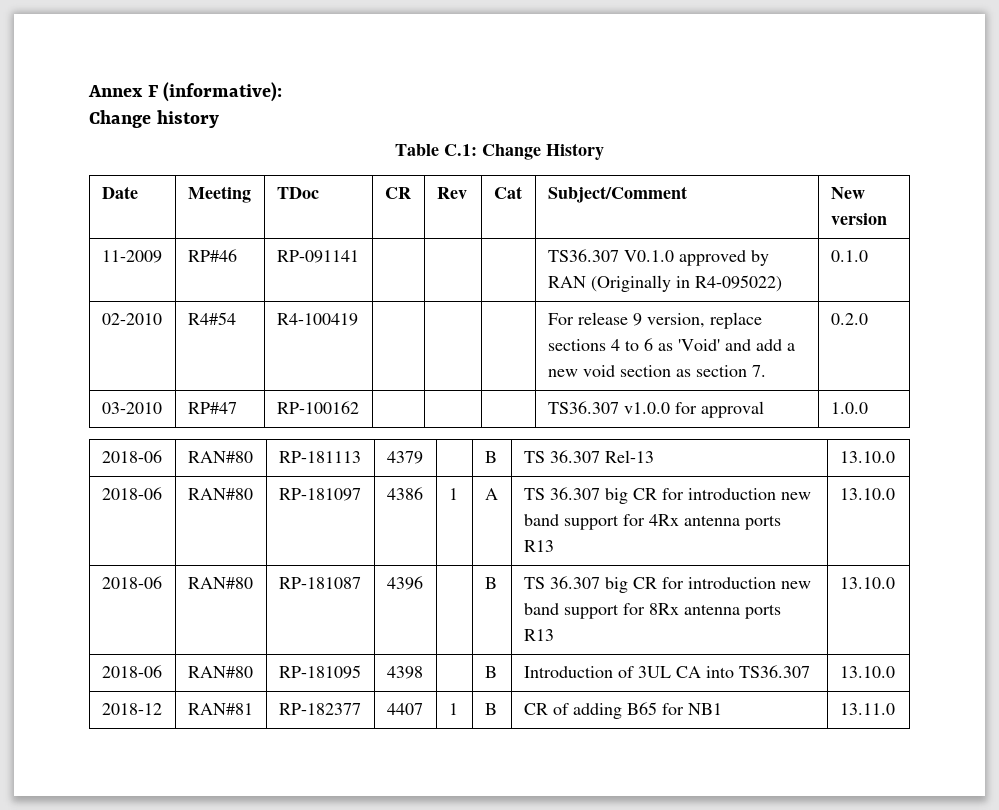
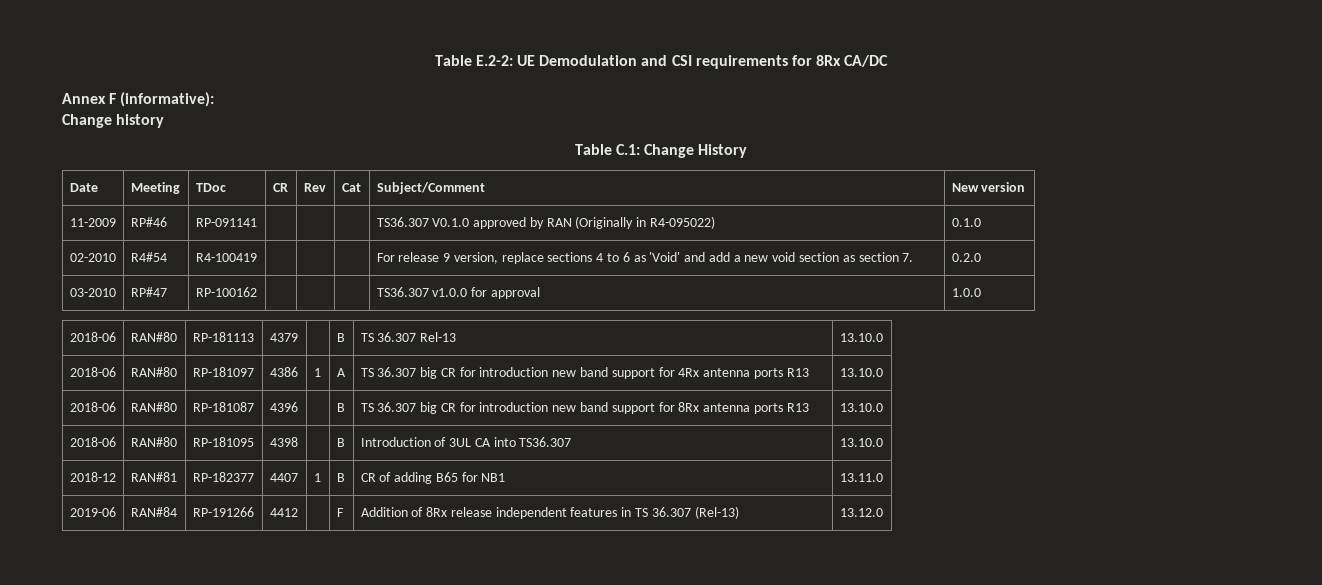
+ Table E.2-2: UE Demodulation and CSI requirements for 8Rx CA/DC
+ 2019-06 | RAN#84 | RP-191266 | 4412 | | F | Addition of 8Rx release independent features in TS 36.307 (Rel-13) | 13.12.0

